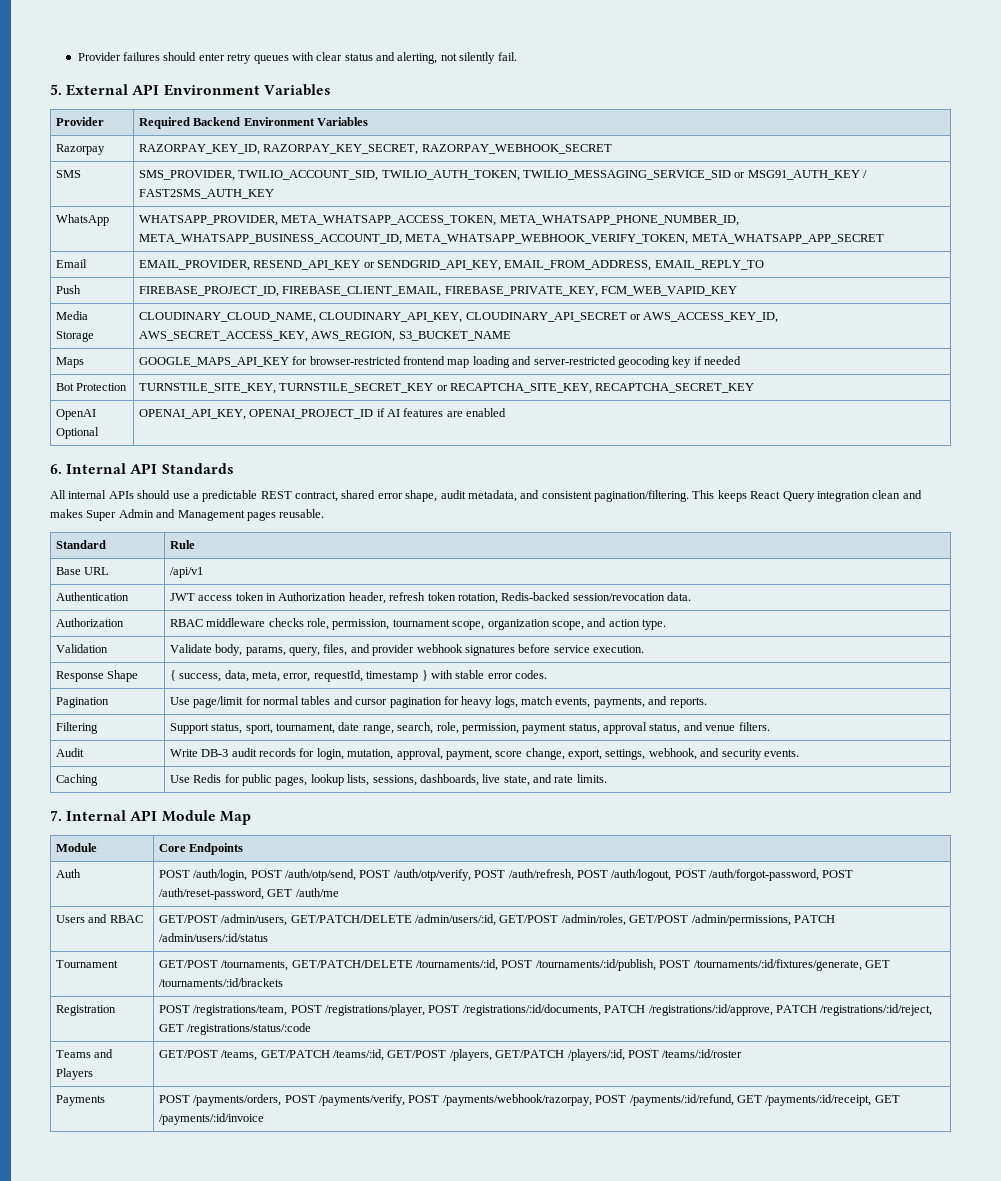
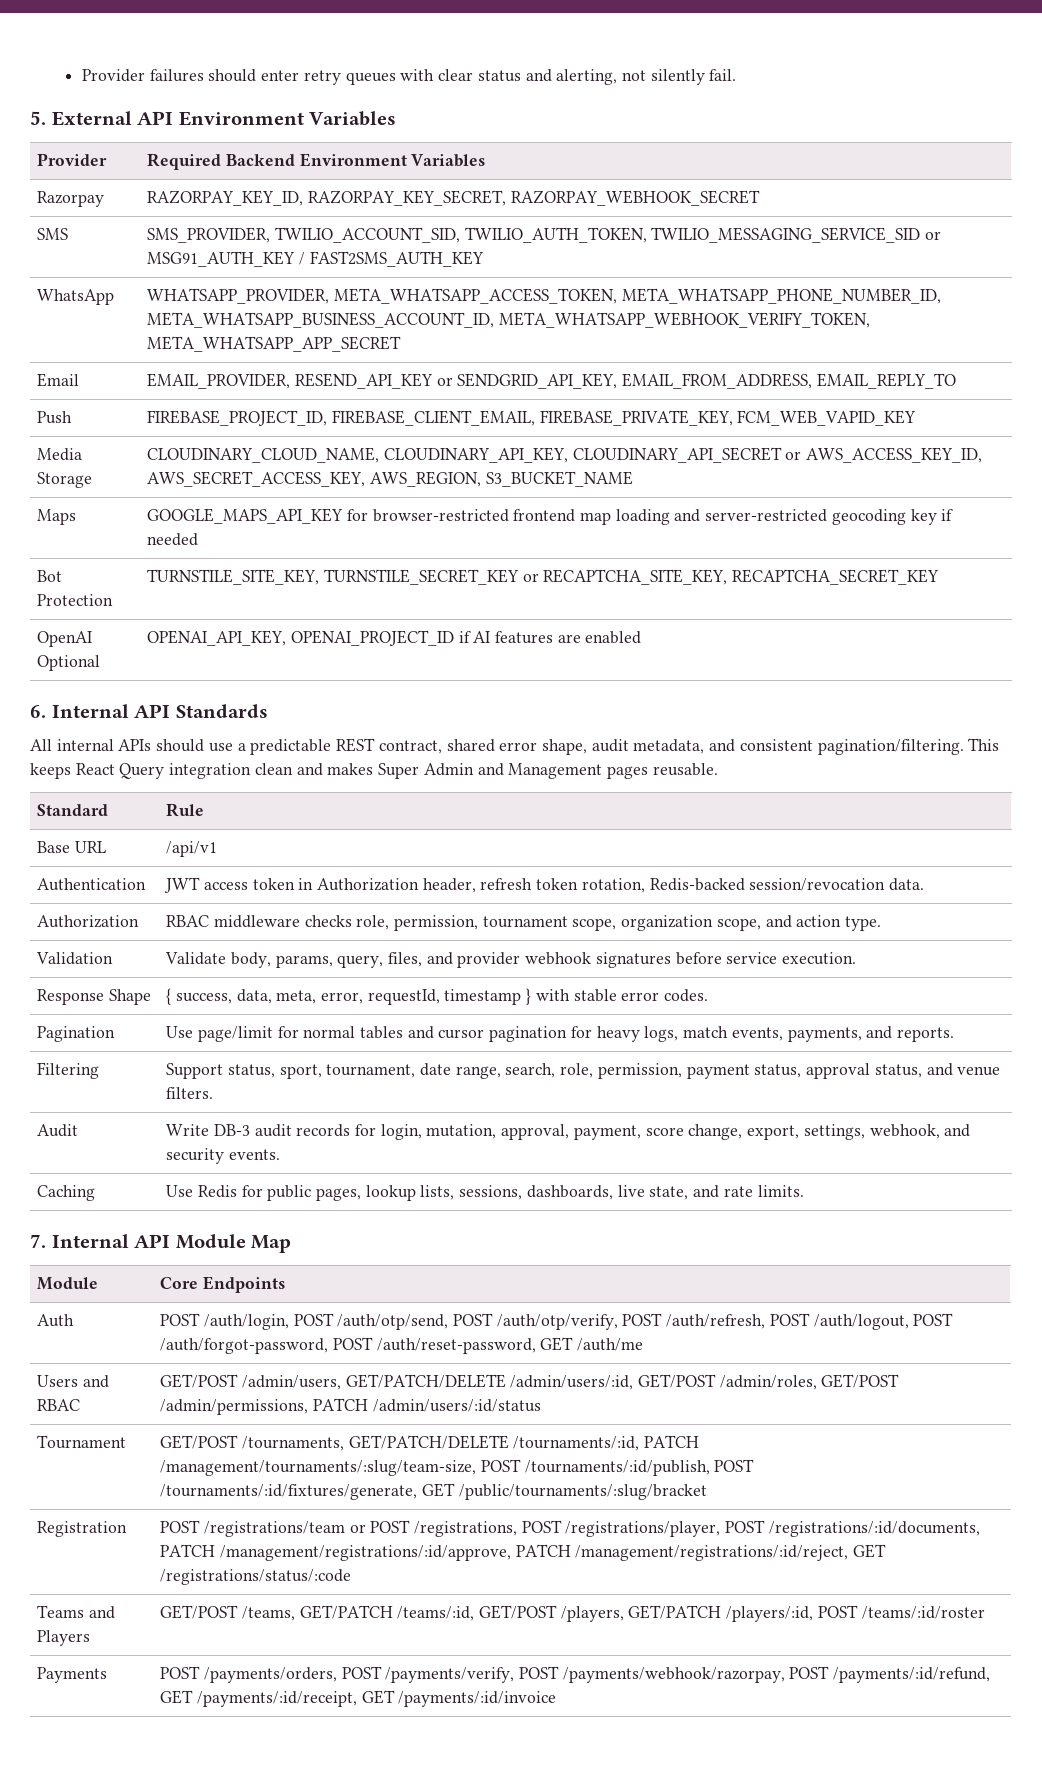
- Tournament | GET/POST /tournaments, GET/PATCH/DELETE /tournaments/:id, POST /tournaments/:id/publish, POST /tournaments/:id/fixtures/generate, GET /tournaments/:id/brackets
+ Tournament | GET/POST /tournaments, GET/PATCH/DELETE /tournaments/:id, PATCH /management/tournaments/:slug/team-size, POST /tournaments/:id/publish, POST /tournaments/:id/fixtures/generate, GET /public/tournaments/:slug/bracket
- Registration | POST /registrations/team, POST /registrations/player, POST /registrations/:id/documents, PATCH /registrations/:id/approve, PATCH /registrations/:id/reject, GET /registrations/status/:code
+ Registration | POST /registrations/team or POST /registrations, POST /registrations/player, POST /registrations/:id/documents, PATCH /management/registrations/:id/approve, PATCH /management/registrations/:id/reject, GET /registrations/status/:code

